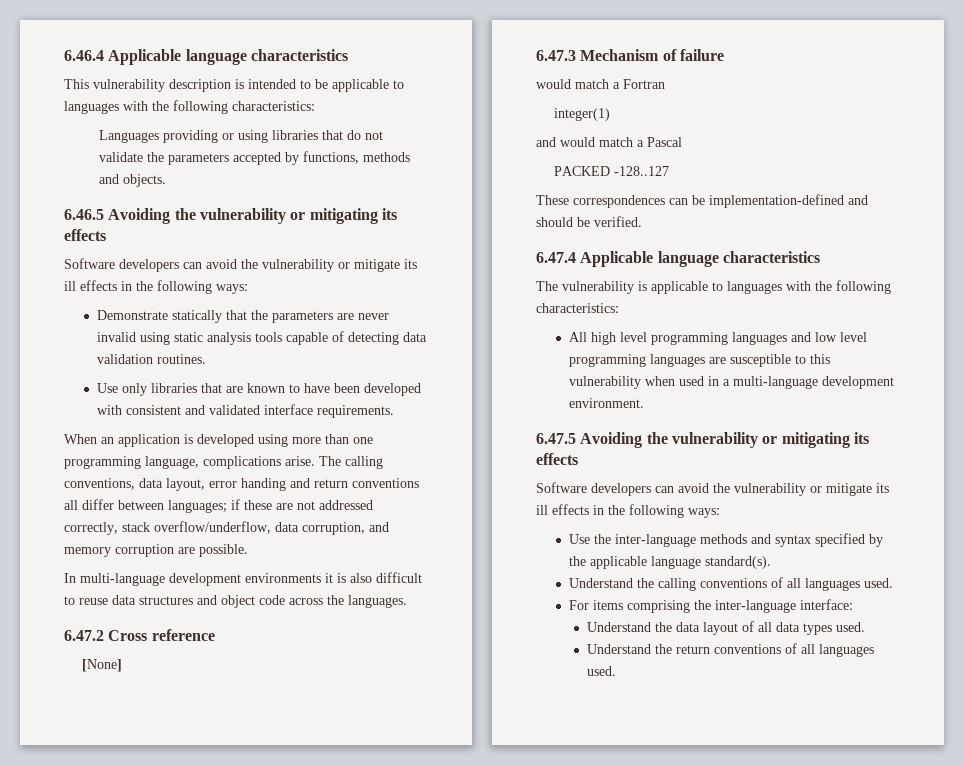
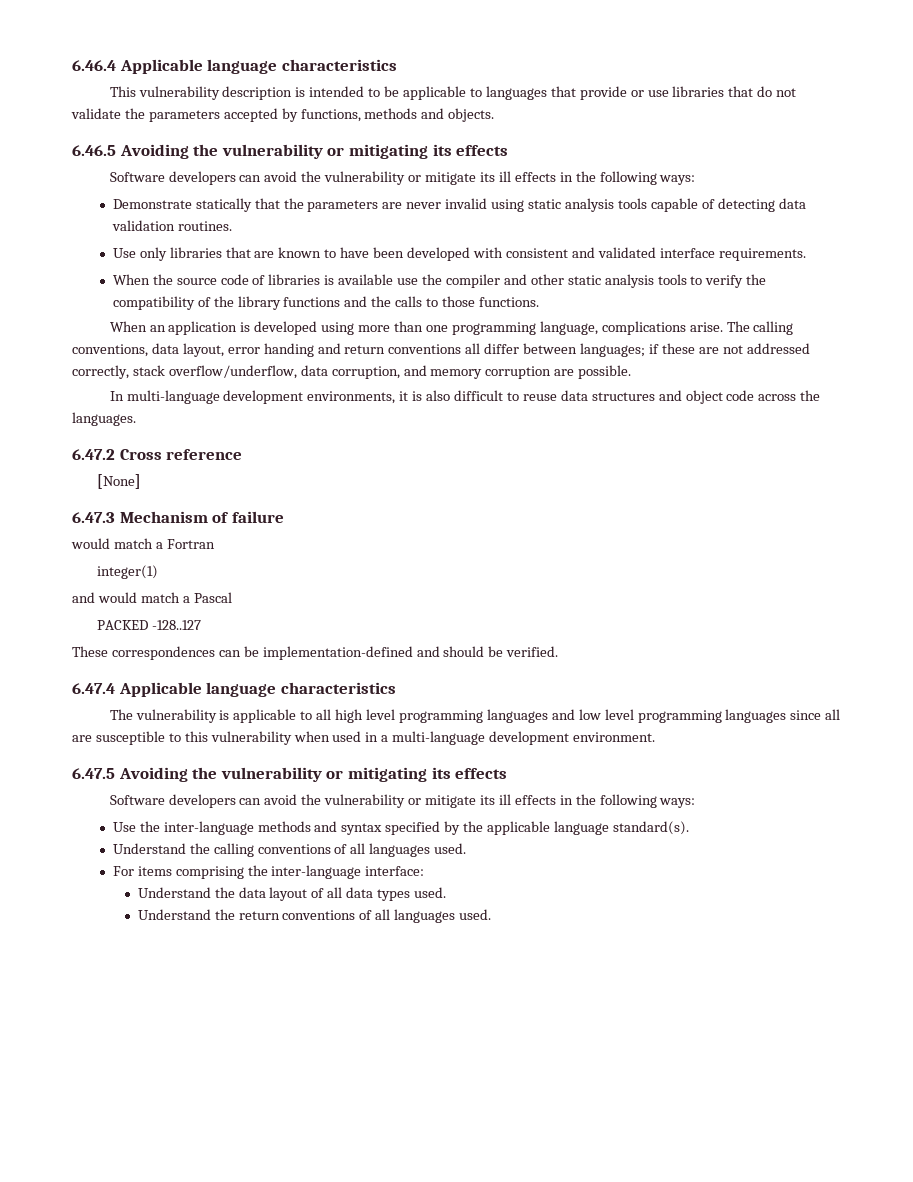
- This vulnerability description is intended to be applicable to languages with the following characteristics:
- Languages providing or using libraries that do not validate the parameters accepted by functions, methods and objects.
+ This vulnerability description is intended to be applicable to languages that provide or use libraries that do not validate the parameters accepted by functions, methods and objects.
+ When the source code of libraries is available use the compiler and other static analysis tools to verify the compatibility of the library functions and the calls to those functions.
- In multi-language development environments it is also difficult to reuse data structures and object code across the languages.
+ In multi-language development environments, it is also difficult to reuse data structures and object code across the languages.
- The vulnerability is applicable to languages with the following characteristics:
- All high level programming languages and low level programming languages are susceptible to this vulnerability when used in a multi-language development environment.
+ The vulnerability is applicable to all high level programming languages and low level programming languages since all are susceptible to this vulnerability when used in a multi-language development environment.

